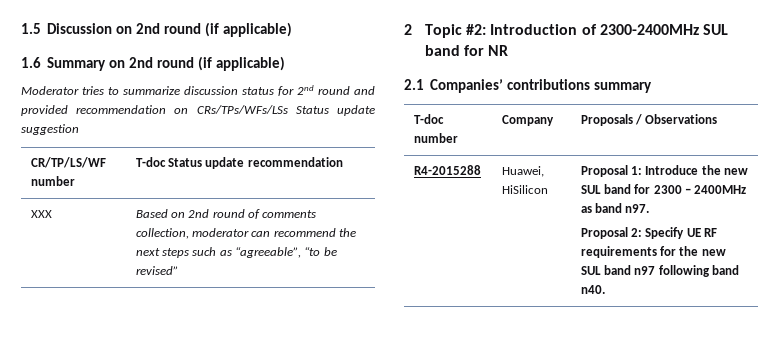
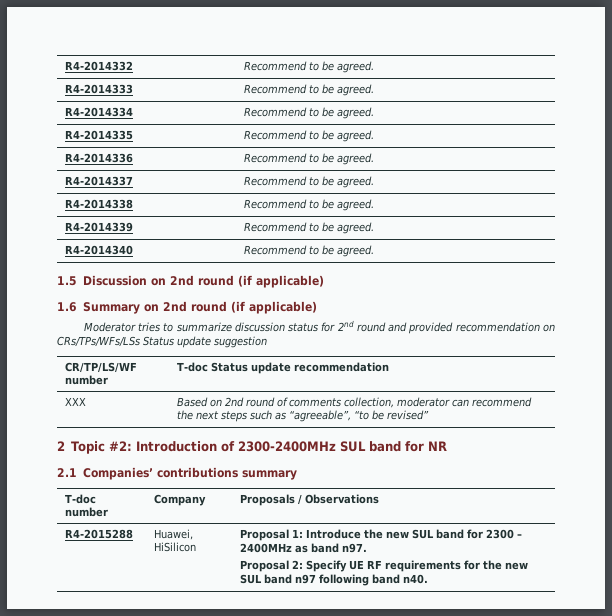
+ R4-2014332 | Recommend to be agreed.
+ R4-2014333 | Recommend to be agreed.
+ R4-2014334 | Recommend to be agreed.
+ R4-2014335 | Recommend to be agreed.
+ R4-2014336 | Recommend to be agreed.
+ R4-2014337 | Recommend to be agreed.
+ R4-2014338 | Recommend to be agreed.
+ R4-2014339 | Recommend to be agreed.
+ R4-2014340 | Recommend to be agreed.

